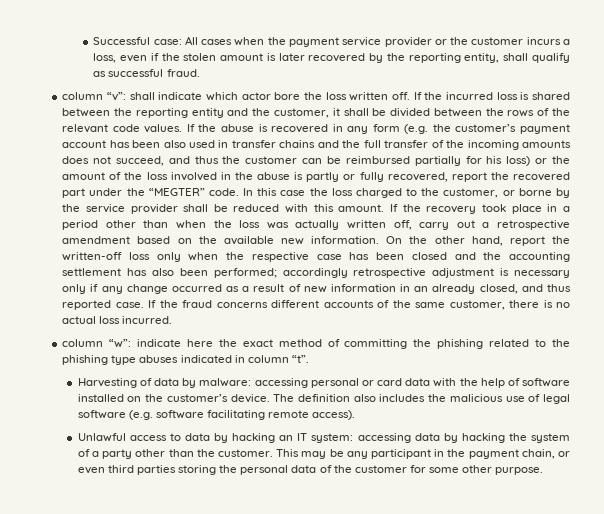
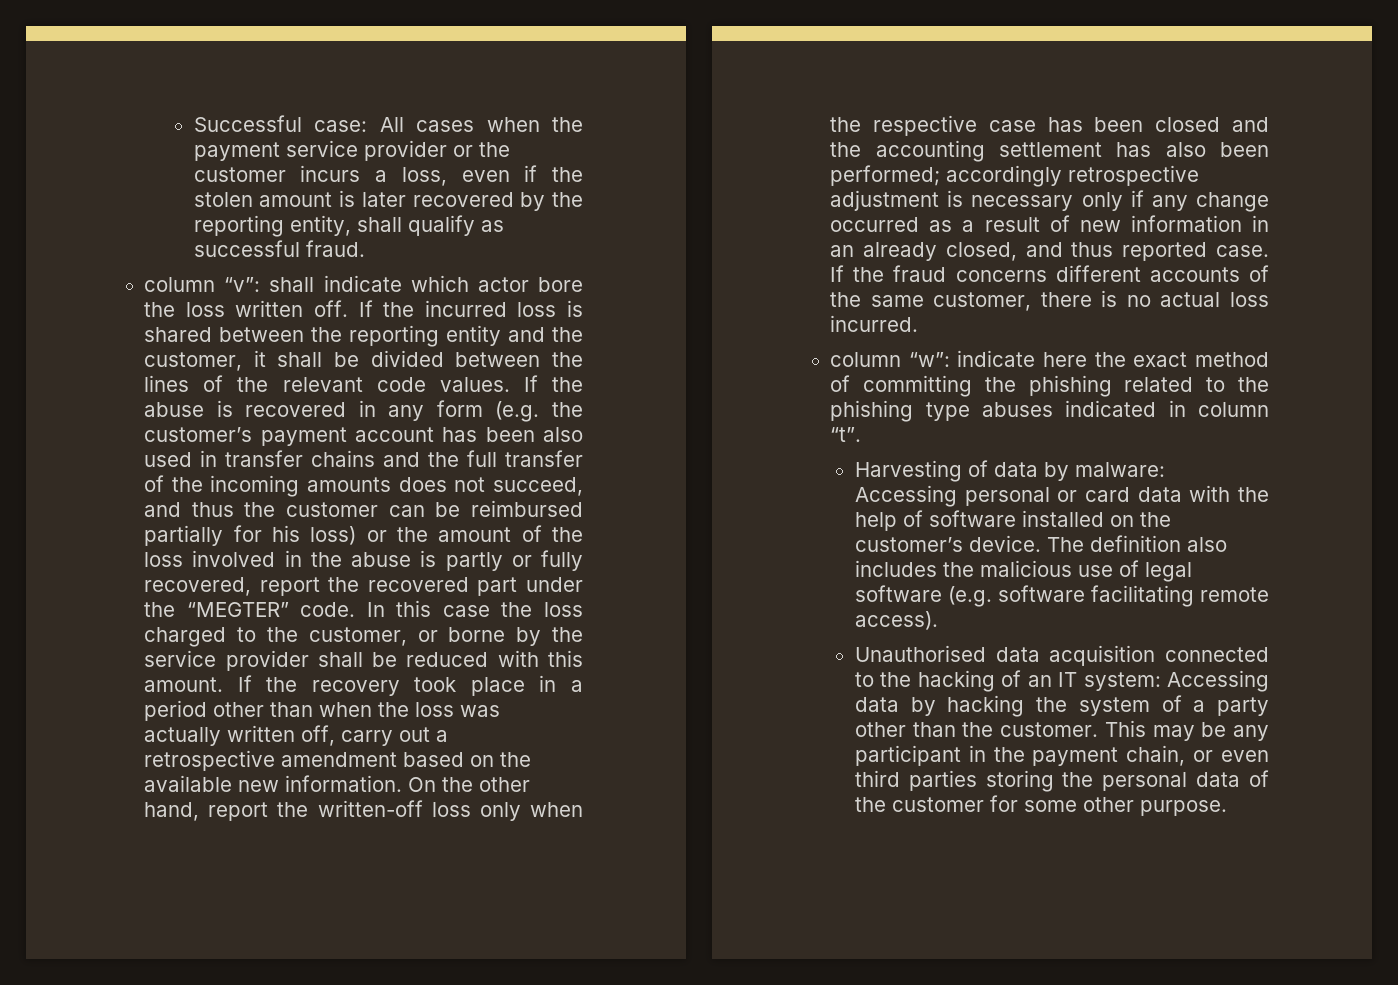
- If the incurred loss is shared between the reporting entity and the customer, it shall be divided between the rows of the relevant code values.
+ If the incurred loss is shared between the reporting entity and the customer, it shall be divided between the lines of the relevant code values.
- Harvesting of data by malware: accessing personal or card data with the help of software installed on the customer’s device.
+ Harvesting of data by malware: Accessing personal or card data with the help of software installed on the customer’s device.
- Unlawful access to data by hacking an IT system: accessing data by hacking the system of a party other than the customer.
+ Unauthorised data acquisition connected to the hacking of an IT system: Accessing data by hacking the system of a party other than the customer.

